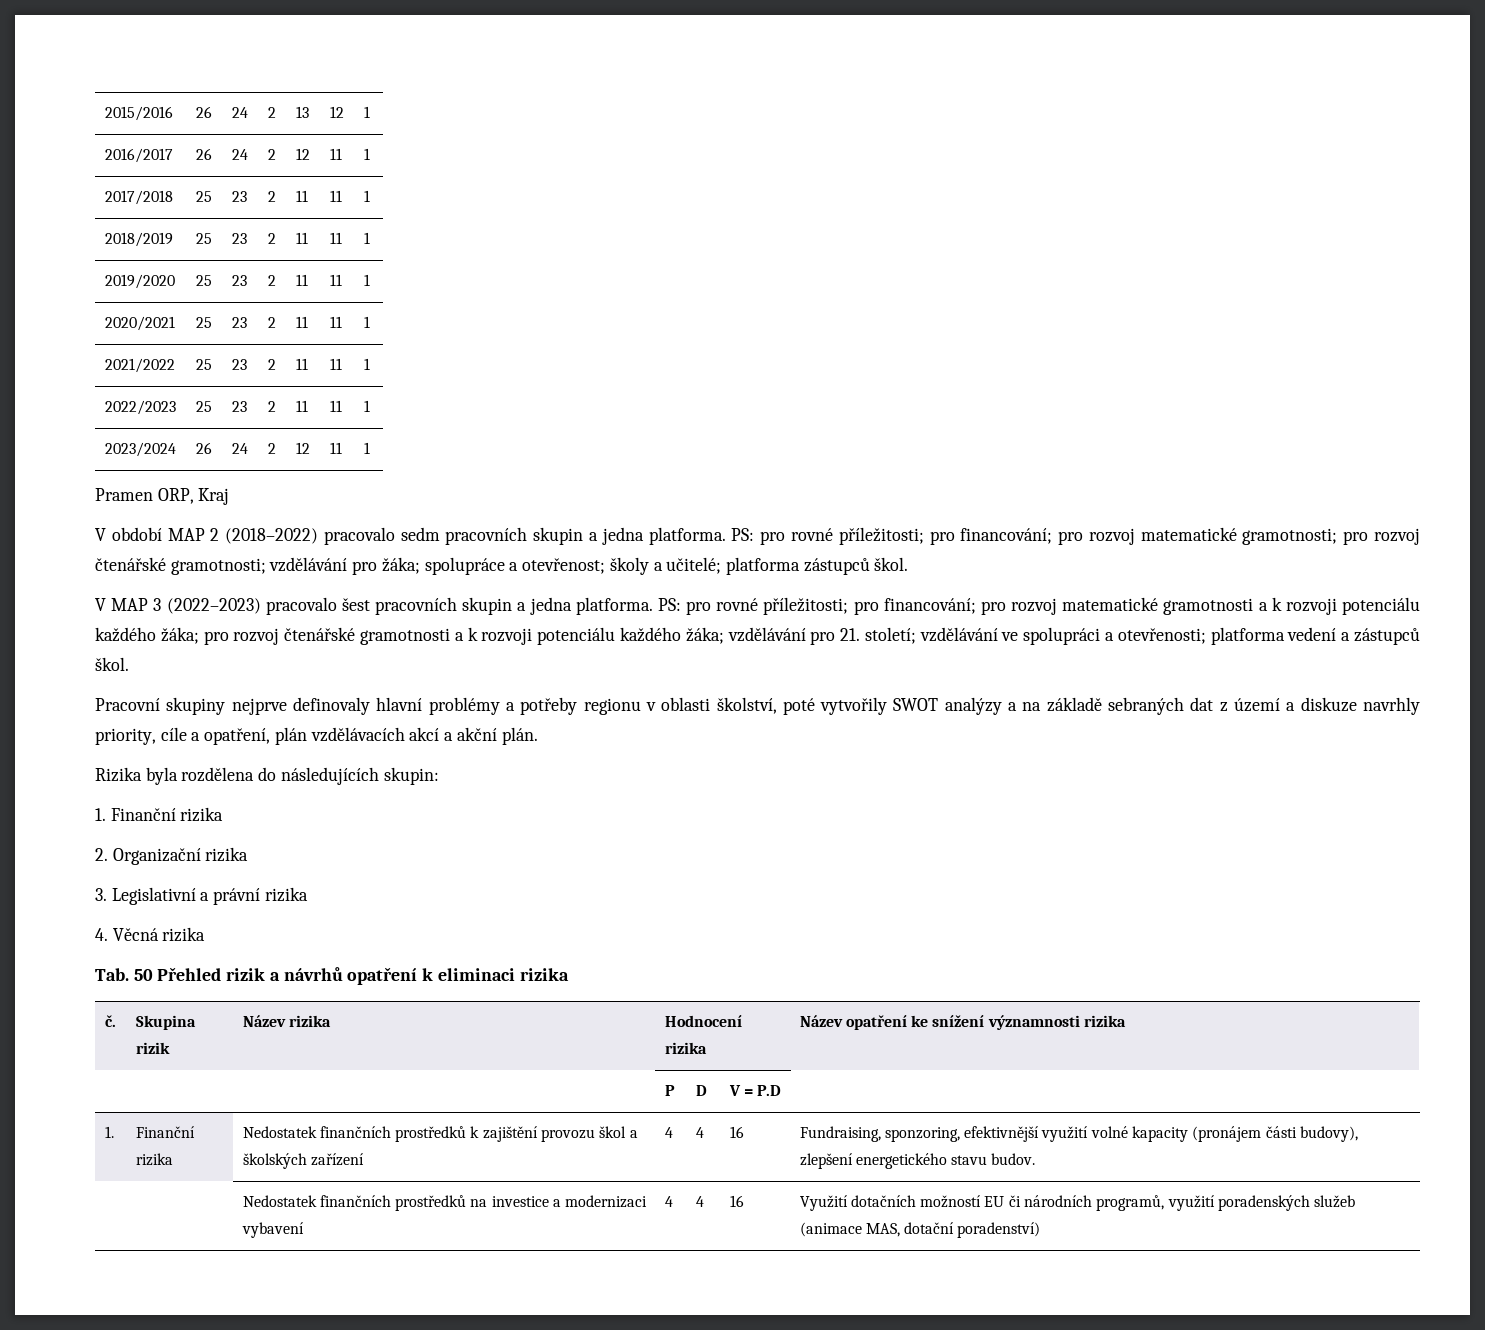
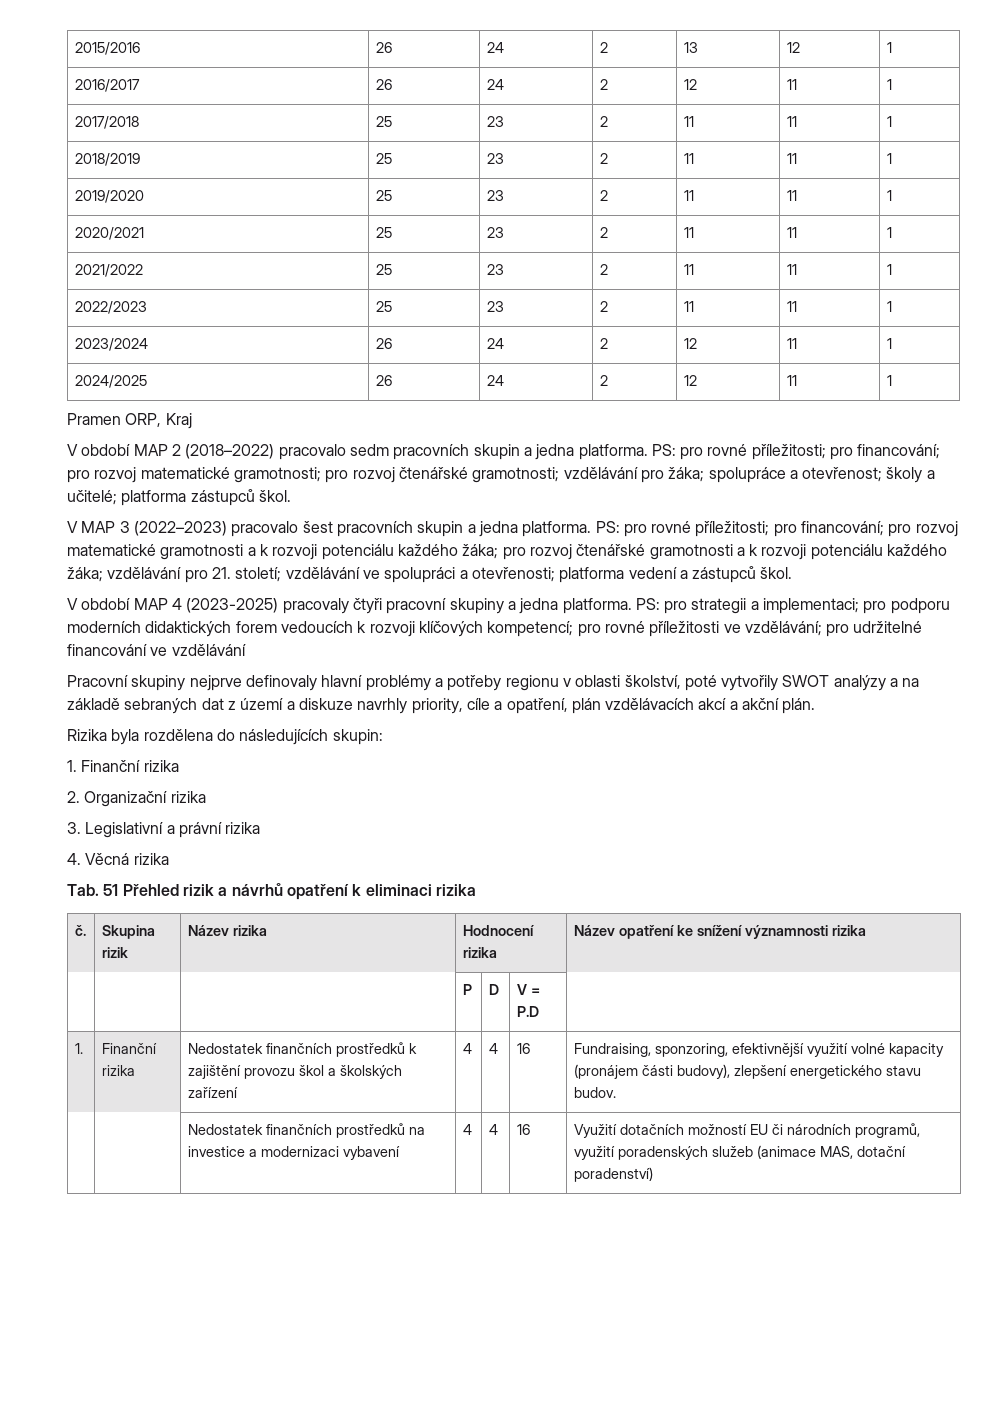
+ 2024/2025 | 26 | 24 | 2 | 12 | 11 | 1
+ V období MAP 4 (2023-2025) pracovaly čtyři pracovní skupiny a jedna platforma. PS: pro strategii a implementaci; pro podporu moderních didaktických forem vedoucích k rozvoji klíčových kompetencí; pro rovné příležitosti ve vzdělávání; pro udržitelné financování ve vzdělávání
- Tab. 50 Přehled rizik a návrhů opatření k eliminaci rizika
+ Tab. 51 Přehled rizik a návrhů opatření k eliminaci rizika

